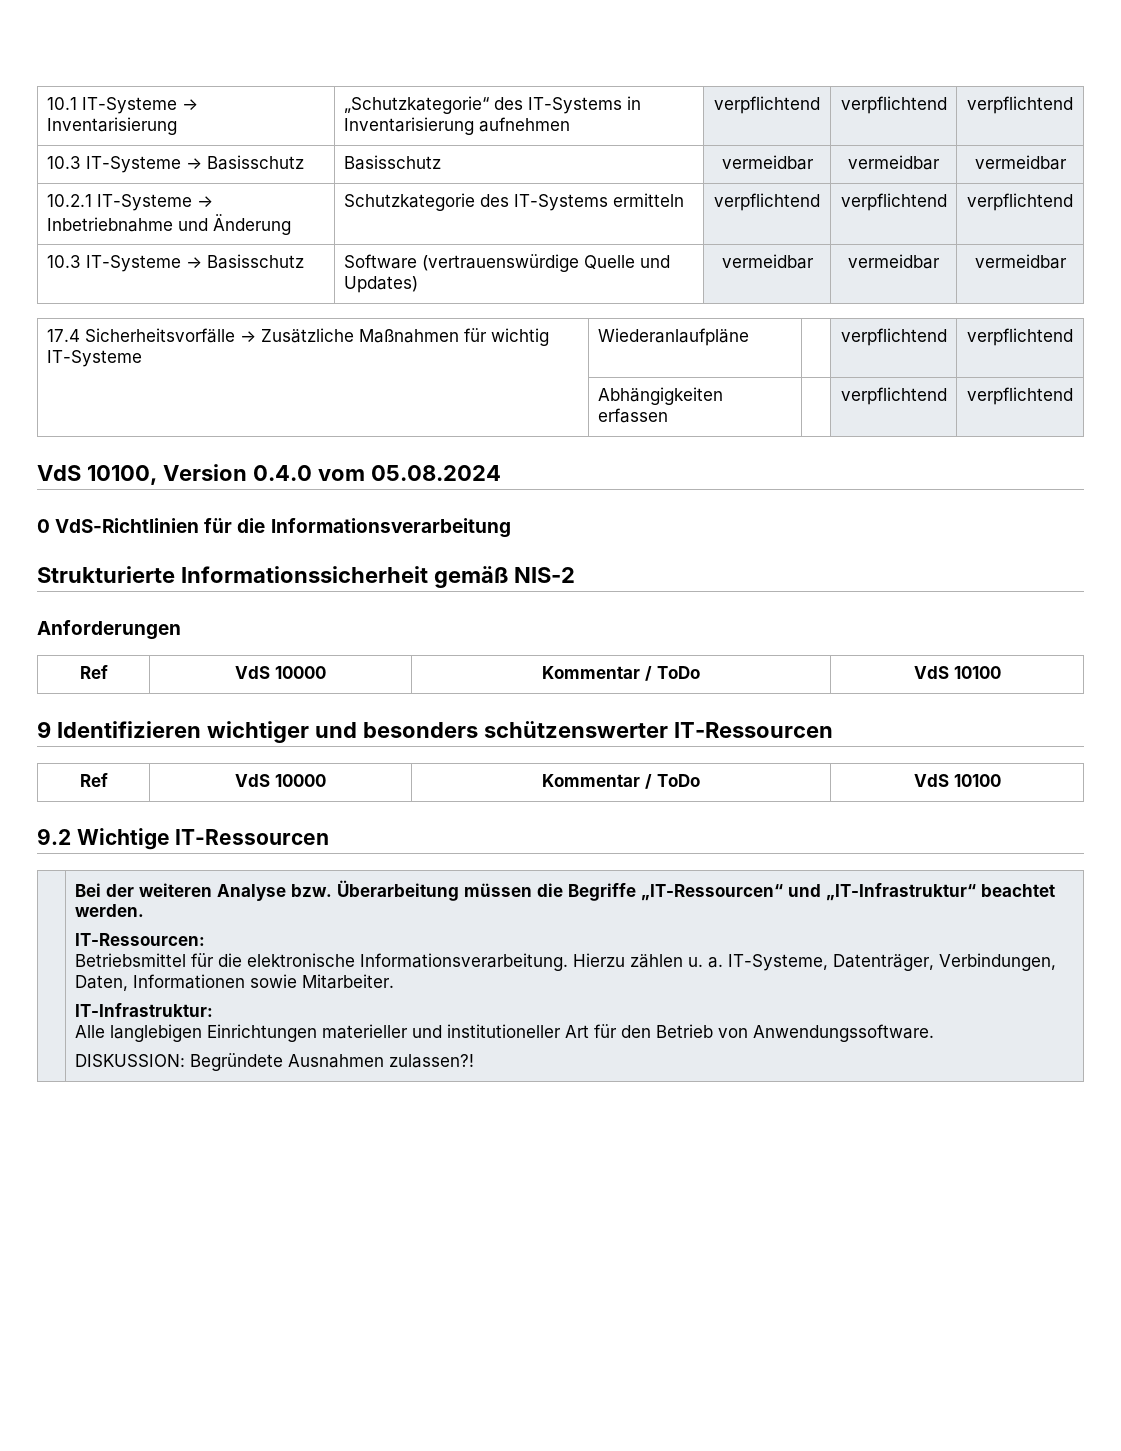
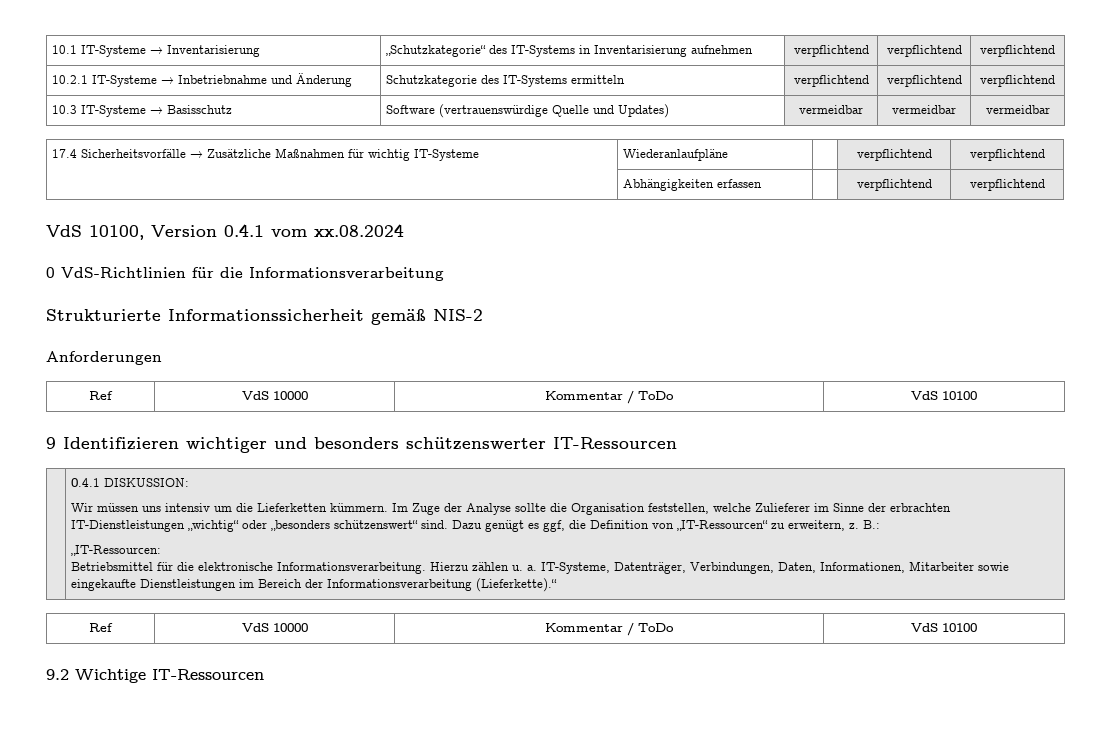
- 10.3 IT-Systeme → Basisschutz | Basisschutz | vermeidbar | vermeidbar | vermeidbar
- VdS 10100, Version 0.4.0 vom 05.08.2024
+ VdS 10100, Version 0.4.1 vom xx.08.2024
+ 0.4.1 DISKUSSION:
+ Wir müssen uns intensiv um die Lieferketten kümmern. Im Zuge der Analyse sollte die Organisation feststellen, welche Zulieferer im Sinne der erbrachten IT-Dienstleistungen „wichtig“ oder „besonders schützenswert“ sind. Dazu genügt es ggf, die Definition von „IT-Ressourcen“ zu erweitern, z. B.:
+ „IT-Ressourcen:
+ Betriebsmittel für die elektronische Informationsverarbeitung. Hierzu zählen u. a. IT-Systeme, Datenträger, Verbindungen, Daten, Informationen, Mitarbeiter sowie eingekaufte Dienstleistungen im Bereich der Informationsverarbeitung (Lieferkette).“
- Bei der weiteren Analyse bzw. Überarbeitung müssen die Begriffe „IT-Ressourcen“ und „IT-Infrastruktur“ beachtet werden.
- IT-Ressourcen:
- Betriebsmittel für die elektronische Informationsverarbeitung. Hierzu zählen u. a. IT-Systeme, Datenträger, Verbindungen, Daten, Informationen sowie Mitarbeiter.
- IT-Infrastruktur:
- Alle langlebigen Einrichtungen materieller und institutioneller Art für den Betrieb von Anwendungssoftware.
- DISKUSSION: Begründete Ausnahmen zulassen?!

